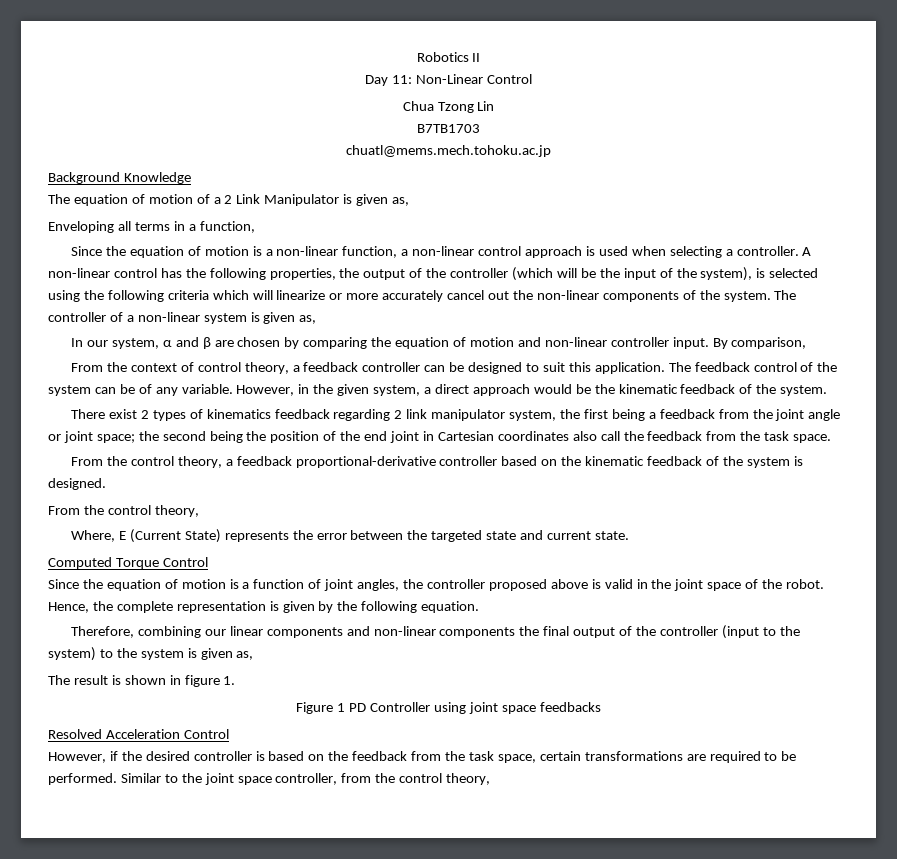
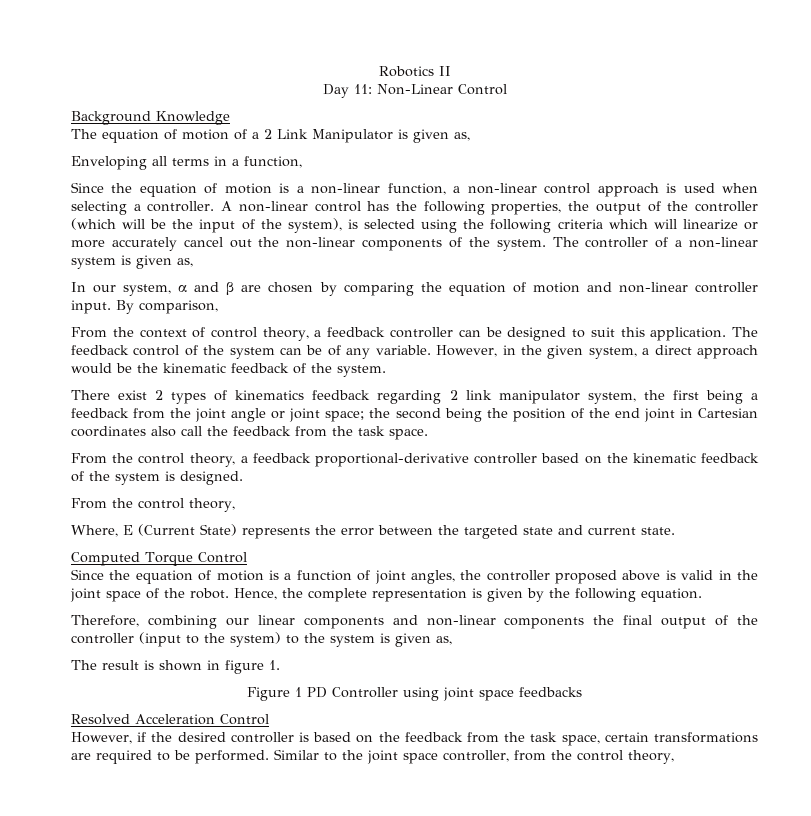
- Chua Tzong Lin
- B7TB1703
- chuatl@mems.mech.tohoku.ac.jp

